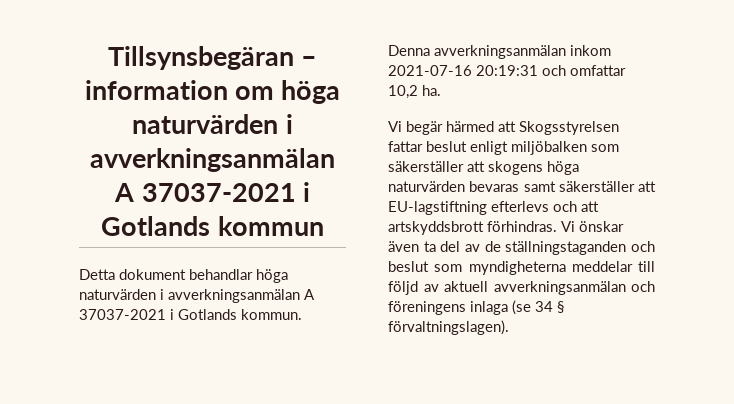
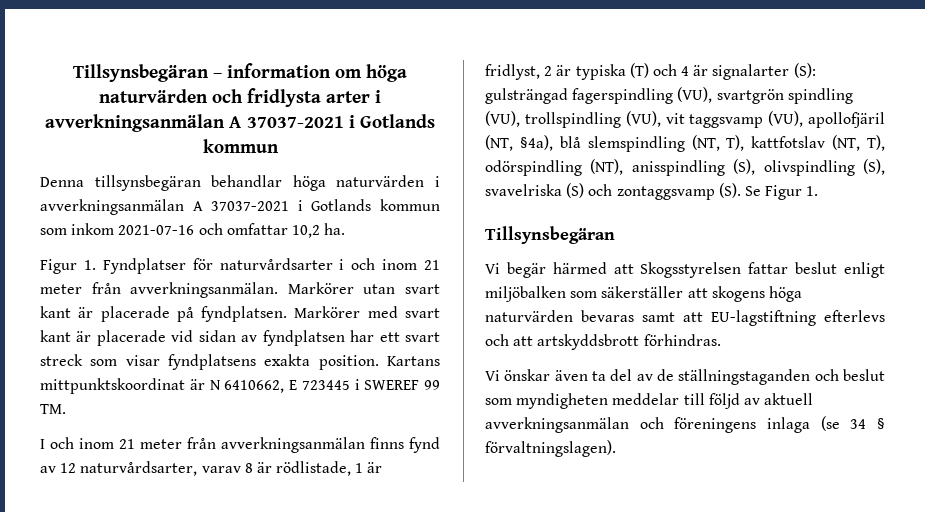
- Tillsynsbegäran – information om höga naturvärden i avverkningsanmälan A 37037-2021 i Gotlands kommun
- Detta dokument behandlar höga naturvärden i avverkningsanmälan A 37037-2021 i Gotlands kommun. Denna avverkningsanmälan inkom 2021-07-16 20:19:31 och omfattar 10,2 ha.
+ Tillsynsbegäran – information om höga naturvärden och fridlysta arter i avverkningsanmälan A 37037-2021 i Gotlands kommun
+ Denna tillsynsbegäran behandlar höga naturvärden i avverkningsanmälan A 37037-2021 i Gotlands kommun som inkom 2021-07-16 och omfattar 10,2 ha.
+ Figur 1. Fyndplatser för naturvårdsarter i och inom 21 meter från avverkningsanmälan. Markörer utan svart kant är placerade på fyndplatsen. Markörer med svart kant är placerade vid sidan av fyndplatsen har ett svart streck som visar fyndplatsens exakta position. Kartans mittpunktskoordinat är N 6410662, E 723445 i SWEREF 99 TM.
+ I och inom 21 meter från avverkningsanmälan finns fynd av 12 naturvårdsarter, varav 8 är rödlistade, 1 är fridlyst, 2 är typiska (T) och 4 är signalarter (S): gulsträngad fagerspindling (VU), svartgrön spindling (VU), trollspindling (VU), vit taggsvamp (VU), apollofjäril (NT, §4a), blå slemspindling (NT, T), kattfotslav (NT, T), odörspindling (NT), anisspindling (S), olivspindling (S), svavelriska (S) och zontaggsvamp (S). Se Figur 1.
+ Tillsynsbegäran
- Vi begär härmed att Skogsstyrelsen fattar beslut enligt miljöbalken som säkerställer att skogens höga naturvärden bevaras samt säkerställer att EU-lagstiftning efterlevs och att artskyddsbrott förhindras. Vi önskar även ta del av de ställningstaganden och beslut som myndigheterna meddelar till följd av aktuell avverkningsanmälan och föreningens inlaga (se 34 § förvaltningslagen).
+ Vi begär härmed att Skogsstyrelsen fattar beslut enligt miljöbalken som säkerställer att skogens höga naturvärden bevaras samt att EU-lagstiftning efterlevs och att artskyddsbrott förhindras.
+ Vi önskar även ta del av de ställningstaganden och beslut som myndigheten meddelar till följd av aktuell avverkningsanmälan och föreningens inlaga (se 34 § förvaltningslagen).

